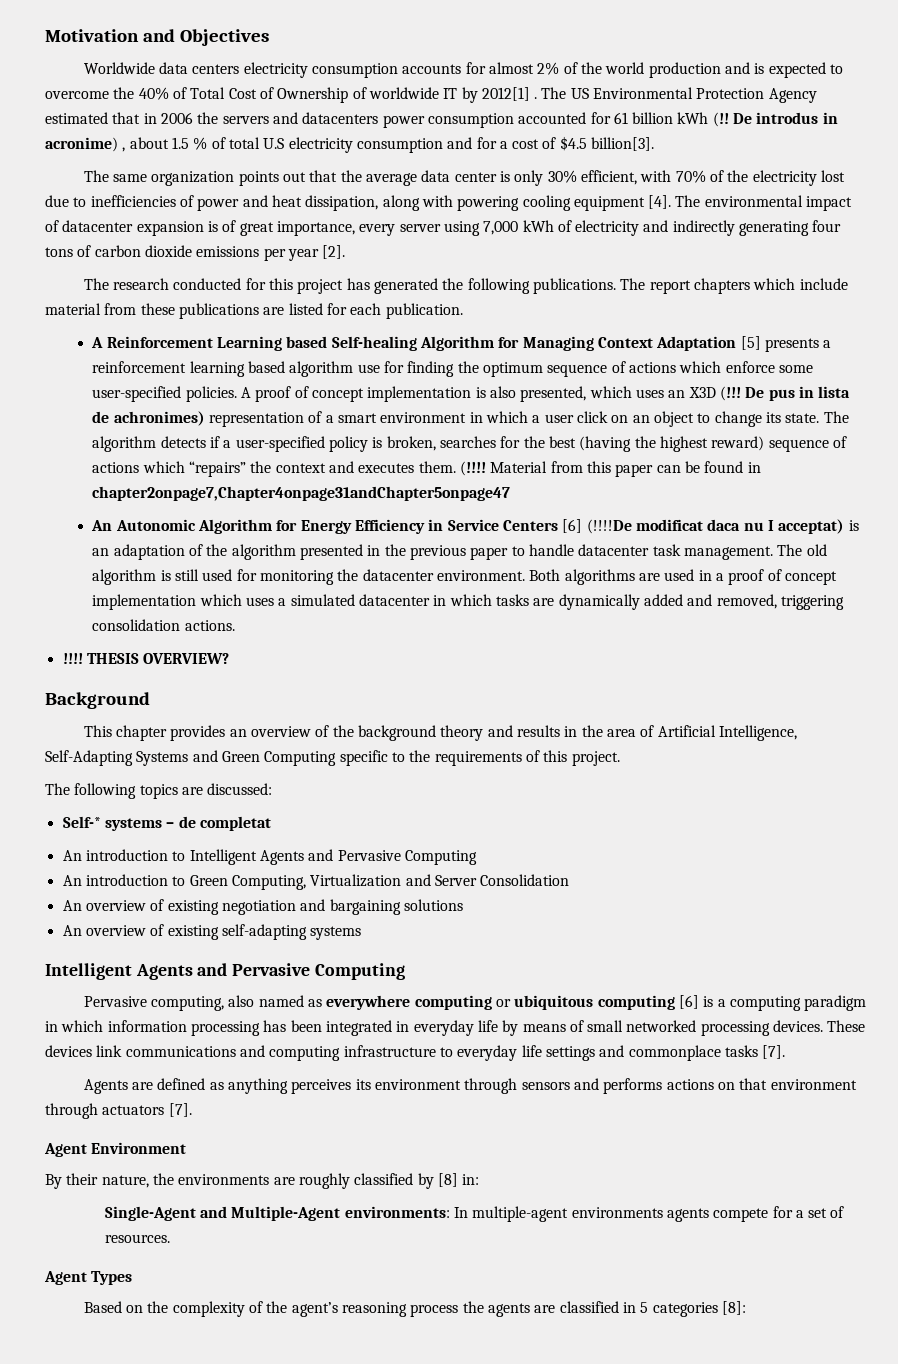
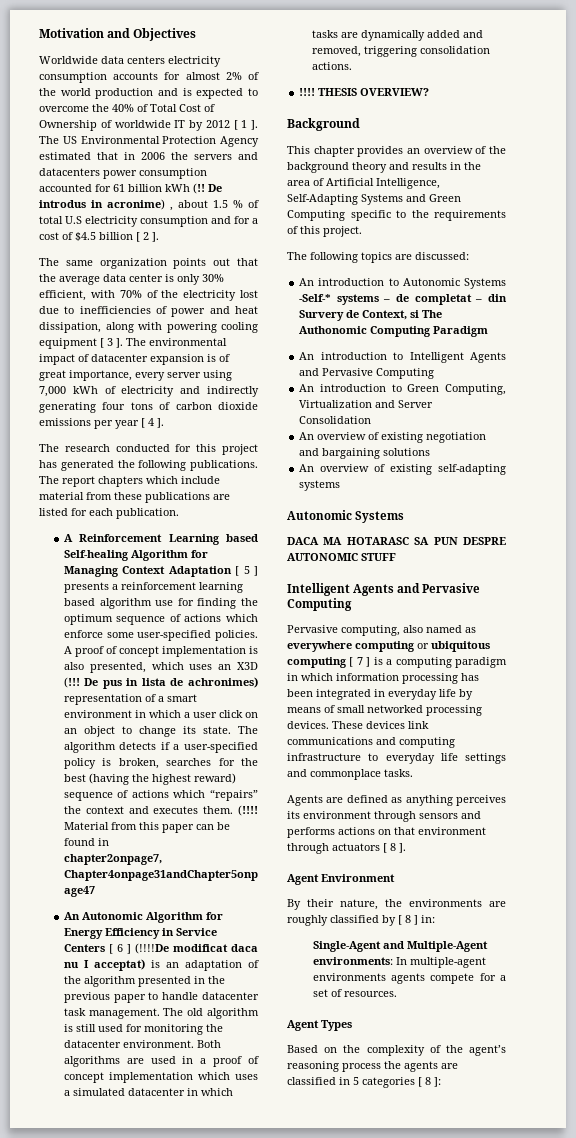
- Worldwide data centers electricity consumption accounts for almost 2% of the world production and is expected to overcome the 40% of Total Cost of Ownership of worldwide IT by 2012[1] .
+ Worldwide data centers electricity consumption accounts for almost 2% of the world production and is expected to overcome the 40% of Total Cost of Ownership of worldwide IT by 2012 [ 1 ].
- De introdus in acronime) , about 1.5 % of total U.S electricity consumption and for a cost of $4.5 billion[3].
+ De introdus in acronime) , about 1.5 % of total U.S electricity consumption and for a cost of $4.5 billion [ 2 ].
- The same organization points out that the average data center is only 30% efficient, with 70% of the electricity lost due to inefficiencies of power and heat dissipation, along with powering cooling equipment [4].
+ The same organization points out that the average data center is only 30% efficient, with 70% of the electricity lost due to inefficiencies of power and heat dissipation, along with powering cooling equipment [ 3 ].
- The environmental impact of datacenter expansion is of great importance, every server using 7,000 kWh of electricity and indirectly generating four tons of carbon dioxide emissions per year [2].
+ The environmental impact of datacenter expansion is of great importance, every server using 7,000 kWh of electricity and indirectly generating four tons of carbon dioxide emissions per year [ 4 ].
- A Reinforcement Learning based Self-healing Algorithm for Managing Context Adaptation [5] presents a reinforcement learning based algorithm use for finding the optimum sequence of actions which enforce some user-specified policies.
+ A Reinforcement Learning based Self-healing Algorithm for Managing Context Adaptation [ 5 ] presents a reinforcement learning based algorithm use for finding the optimum sequence of actions which enforce some user-specified policies.
- An Autonomic Algorithm for Energy Efficiency in Service Centers [6] (!!!!De modificat daca nu I acceptat) is an adaptation of the algorithm presented in the previous paper to handle datacenter task management.
+ An Autonomic Algorithm for Energy Efficiency in Service Centers [ 6 ] (!!!!De modificat daca nu I acceptat) is an adaptation of the algorithm presented in the previous paper to handle datacenter task management.
- Self-* systems – de completat
+ An introduction to Autonomic Systems -Self-* systems – de completat – din Survery de Context, si The Authonomic Computing Paradigm
  An overview of existing self-adapting systems
+ Autonomic Systems
+ DACA MA HOTARASC SA PUN DESPRE AUTONOMIC STUFF
- Pervasive computing, also named as everywhere computing or ubiquitous computing [6] is a computing paradigm in which information processing has been integrated in everyday life by means of small networked processing devices.
+ Pervasive computing, also named as everywhere computing or ubiquitous computing [ 7 ] is a computing paradigm in which information processing has been integrated in everyday life by means of small networked processing devices.
- These devices link communications and computing infrastructure to everyday life settings and commonplace tasks [7].
+ These devices link communications and computing infrastructure to everyday life settings and commonplace tasks.
- Agents are defined as anything perceives its environment through sensors and performs actions on that environment through actuators [7].
+ Agents are defined as anything perceives its environment through sensors and performs actions on that environment through actuators [ 8 ].
- By their nature, the environments are roughly classified by [8] in:
+ By their nature, the environments are roughly classified by [ 8 ] in:
- Based on the complexity of the agent’s reasoning process the agents are classified in 5 categories [8]:
+ Based on the complexity of the agent’s reasoning process the agents are classified in 5 categories [ 8 ]:

